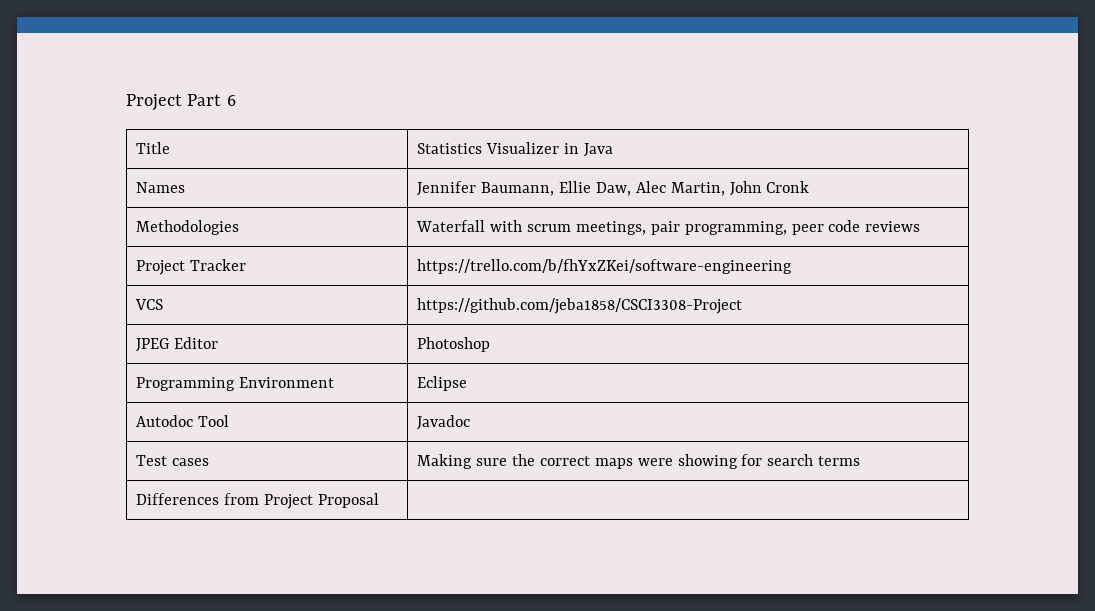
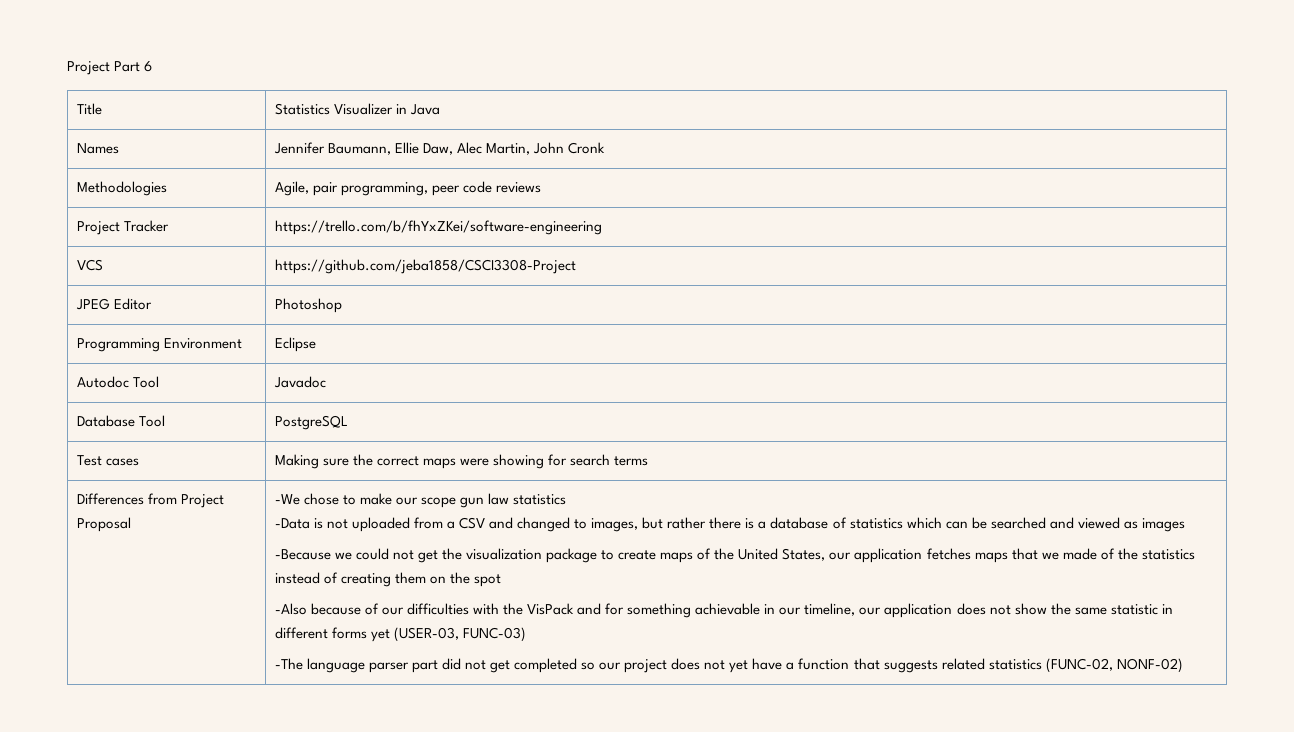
- Methodologies | Waterfall with scrum meetings, pair programming, peer code reviews
+ Methodologies | Agile, pair programming, peer code reviews
+ Database Tool | PostgreSQL
+ -We chose to make our scope gun law statistics
+ -Data is not uploaded from a CSV and changed to images, but rather there is a database of statistics which can be searched and viewed as images
+ -Because we could not get the visualization package to create maps of the United States, our application fetches maps that we made of the statistics instead of creating them on the spot
+ -Also because of our difficulties with the VisPack and for something achievable in our timeline, our application does not show the same statistic in different forms yet (USER-03, FUNC-03)
+ -The language parser part did not get completed so our project does not yet have a function that suggests related statistics (FUNC-02, NONF-02)

